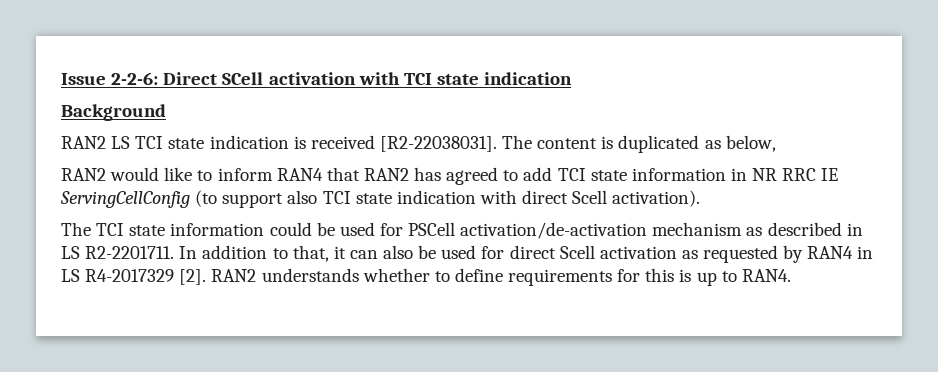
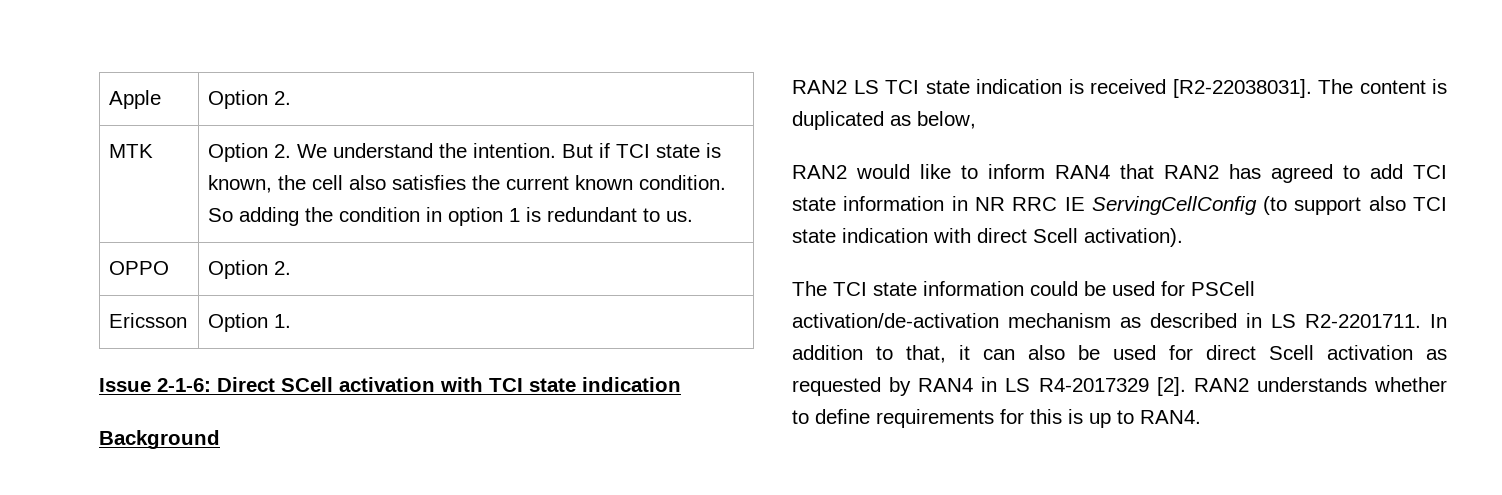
- Issue 2-2-6: Direct SCell activation with TCI state indication
+ Apple | Option 2.
+ MTK | Option 2. We understand the intention. But if TCI state is known, the cell also satisfies the current known condition. So adding the condition in option 1 is redundant to us.
+ OPPO | Option 2.
+ Ericsson | Option 1.
+ Issue 2-1-6: Direct SCell activation with TCI state indication

